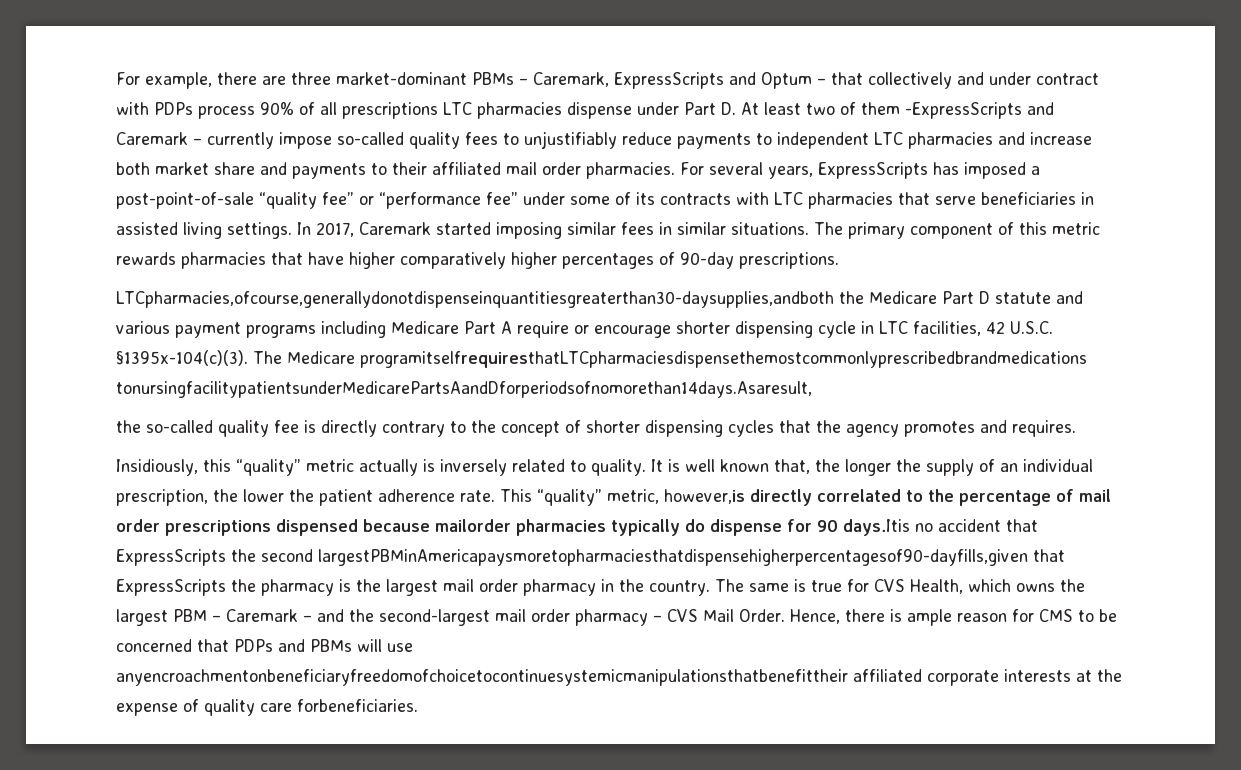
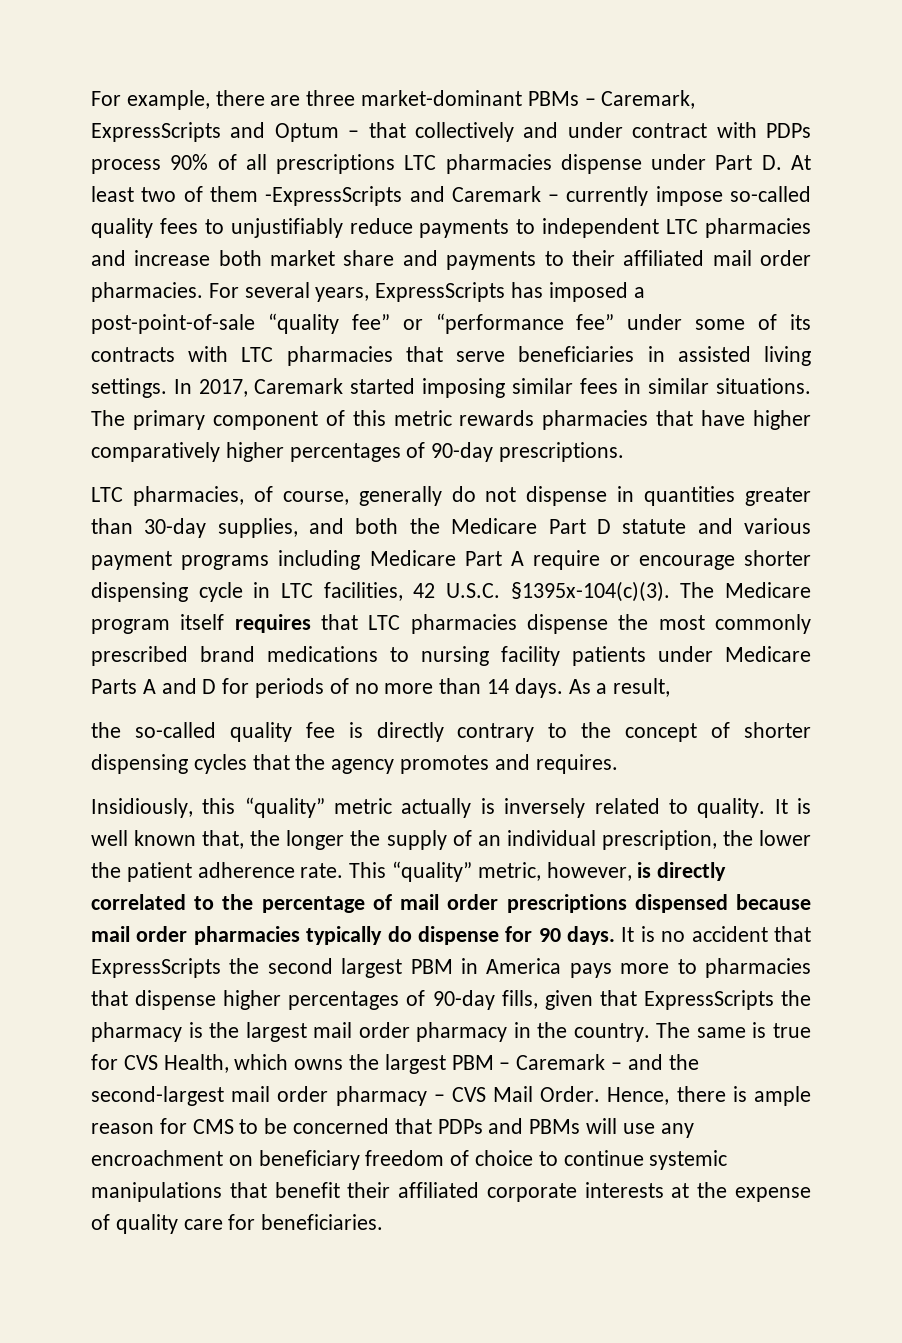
- LTCpharmacies,ofcourse,generallydonotdispenseinquantitiesgreaterthan30-daysupplies,andboth the Medicare Part D statute and various payment programs including Medicare Part A require or encourage shorter dispensing cycle in LTC facilities, 42 U.S.C. §1395x-104(c)(3).
+ LTC pharmacies, of course, generally do not dispense in quantities greater than 30-day supplies, and both the Medicare Part D statute and various payment programs including Medicare Part A require or encourage shorter dispensing cycle in LTC facilities, 42 U.S.C. §1395x-104(c)(3).
- The Medicare programitselfrequiresthatLTCpharmaciesdispensethemostcommonlyprescribedbrandmedications tonursingfacilitypatientsunderMedicarePartsAandDforperiodsofnomorethan14days.Asaresult,
+ The Medicare program itself requires that LTC pharmacies dispense the most commonly prescribed brand medications to nursing facility patients under Medicare Parts A and D for periods of no more than 14 days. As a result,
- This “quality” metric, however,is directly correlated to the percentage of mail order prescriptions dispensed because mailorder pharmacies typically do dispense for 90 days.Itis no accident that ExpressScripts the second largestPBMinAmericapaysmoretopharmaciesthatdispensehigherpercentagesof90-dayfills,given that ExpressScripts the pharmacy is the largest mail order pharmacy in the country.
+ This “quality” metric, however, is directly correlated to the percentage of mail order prescriptions dispensed because mail order pharmacies typically do dispense for 90 days. It is no accident that ExpressScripts the second largest PBM in America pays more to pharmacies that dispense higher percentages of 90-day fills, given that ExpressScripts the pharmacy is the largest mail order pharmacy in the country.
- Hence, there is ample reason for CMS to be concerned that PDPs and PBMs will use anyencroachmentonbeneficiaryfreedomofchoicetocontinuesystemicmanipulationsthatbenefittheir affiliated corporate interests at the expense of quality care forbeneficiaries.
+ Hence, there is ample reason for CMS to be concerned that PDPs and PBMs will use any encroachment on beneficiary freedom of choice to continue systemic manipulations that benefit their affiliated corporate interests at the expense of quality care for beneficiaries.

